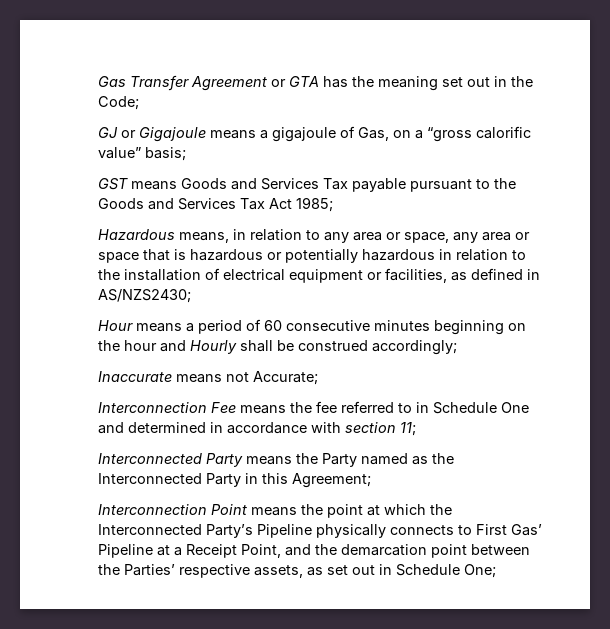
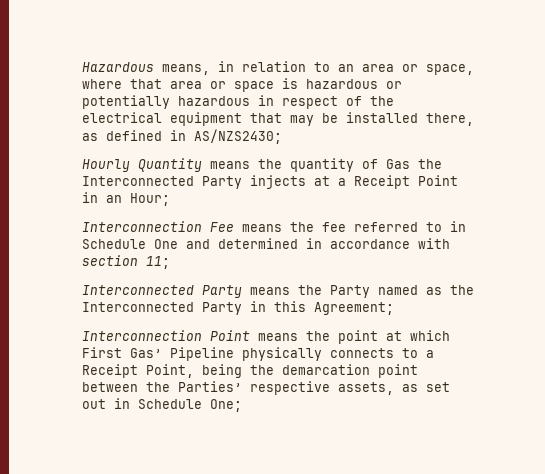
- Gas Transfer Agreement or GTA has the meaning set out in the Code;
- GJ or Gigajoule means a gigajoule of Gas, on a “gross calorific value” basis;
- GST means Goods and Services Tax payable pursuant to the Goods and Services Tax Act 1985;
- Hazardous means, in relation to any area or space, any area or space that is hazardous or potentially hazardous in relation to the installation of electrical equipment or facilities, as defined in AS/NZS2430;
- Hour means a period of 60 consecutive minutes beginning on the hour and Hourly shall be construed accordingly;
- Inaccurate means not Accurate;
+ Hazardous means, in relation to an area or space, where that area or space is hazardous or potentially hazardous in respect of the electrical equipment that may be installed there, as defined in AS/NZS2430;
+ Hourly Quantity means the quantity of Gas the Interconnected Party injects at a Receipt Point in an Hour;
- Interconnection Point means the point at which the Interconnected Party’s Pipeline physically connects to First Gas’ Pipeline at a Receipt Point, and the demarcation point between the Parties’ respective assets, as set out in Schedule One;
+ Interconnection Point means the point at which First Gas’ Pipeline physically connects to a Receipt Point, being the demarcation point between the Parties’ respective assets, as set out in Schedule One;

